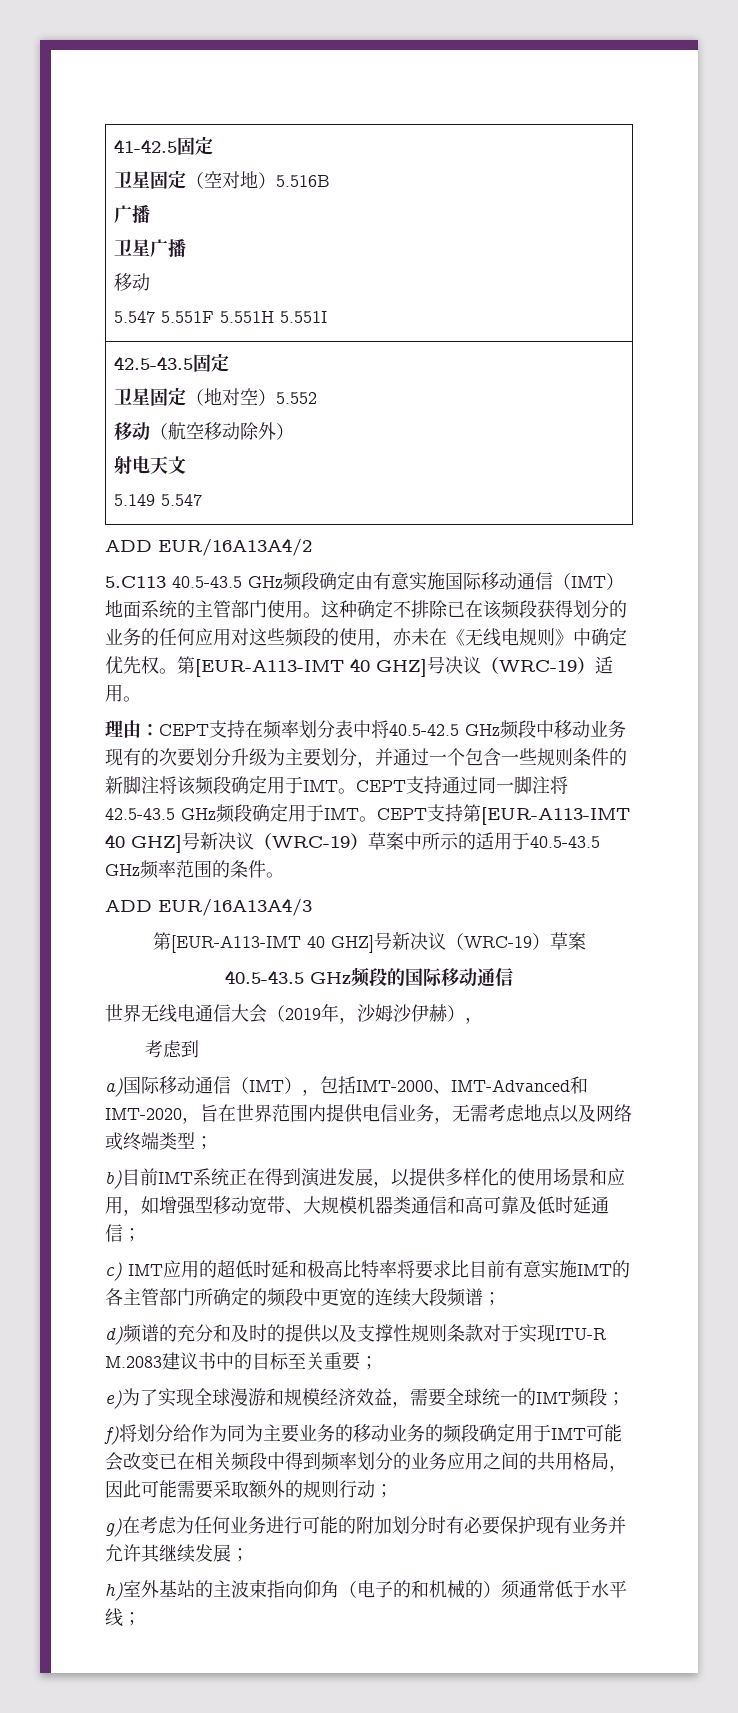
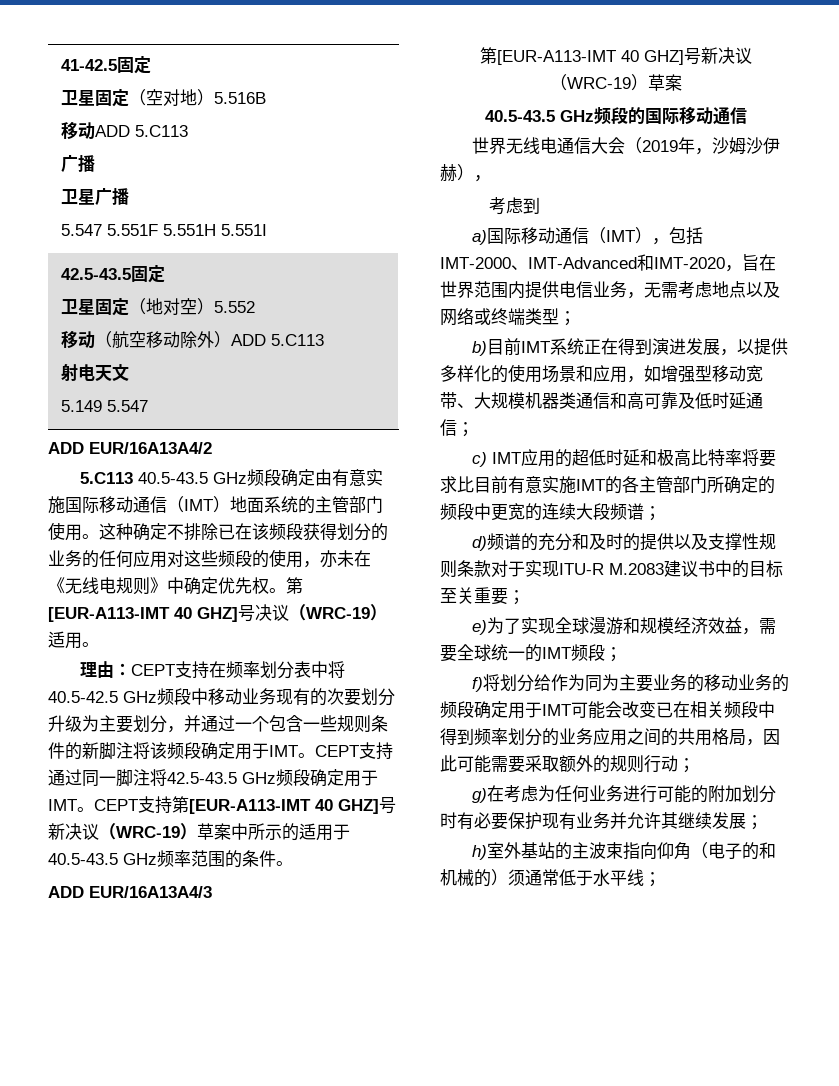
  41-42.5固定
  卫星固定（空对地）5.516B
+ 移动ADD 5.C113
  广播
  卫星广播
- 移动
  42.5-43.5固定
  卫星固定（地对空）5.552
- 移动（航空移动除外）
+ 移动（航空移动除外）ADD 5.C113

